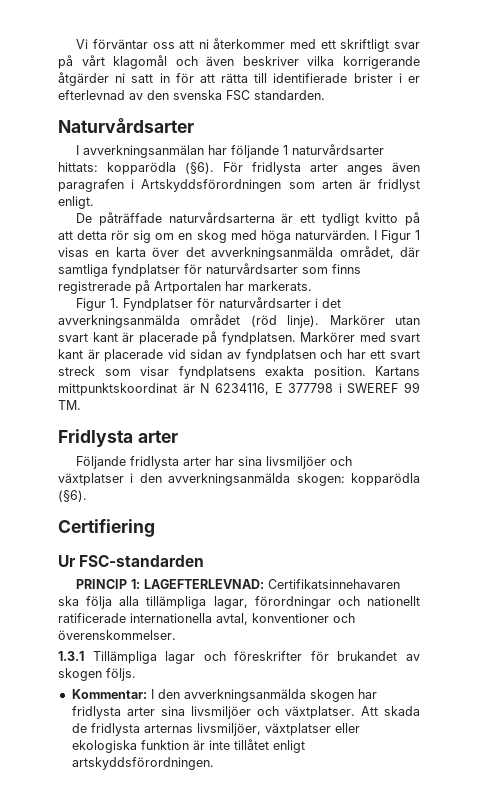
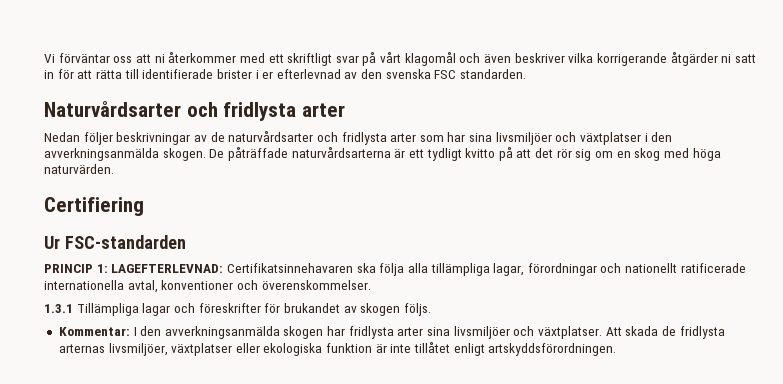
- Naturvårdsarter
- I avverkningsanmälan har följande 1 naturvårdsarter hittats: kopparödla (§6). För fridlysta arter anges även paragrafen i Artskyddsförordningen som arten är fridlyst enligt.
- De påträffade naturvårdsarterna är ett tydligt kvitto på att detta rör sig om en skog med höga naturvärden. I Figur 1 visas en karta över det avverkningsanmälda området, där samtliga fyndplatser för naturvårdsarter som finns registrerade på Artportalen har markerats.
- Figur 1. Fyndplatser för naturvårdsarter i det avverkningsanmälda området (röd linje). Markörer utan svart kant är placerade på fyndplatsen. Markörer med svart kant är placerade vid sidan av fyndplatsen och har ett svart streck som visar fyndplatsens exakta position. Kartans mittpunktskoordinat är N 6234116, E 377798 i SWEREF 99 TM.
- Fridlysta arter
- Följande fridlysta arter har sina livsmiljöer och växtplatser i den avverkningsanmälda skogen: kopparödla (§6).
+ Naturvårdsarter och fridlysta arter
+ Nedan följer beskrivningar av de naturvårdsarter och fridlysta arter som har sina livsmiljöer och växtplatser i den avverkningsanmälda skogen. De påträffade naturvårdsarterna är ett tydligt kvitto på att det rör sig om en skog med höga naturvärden.

